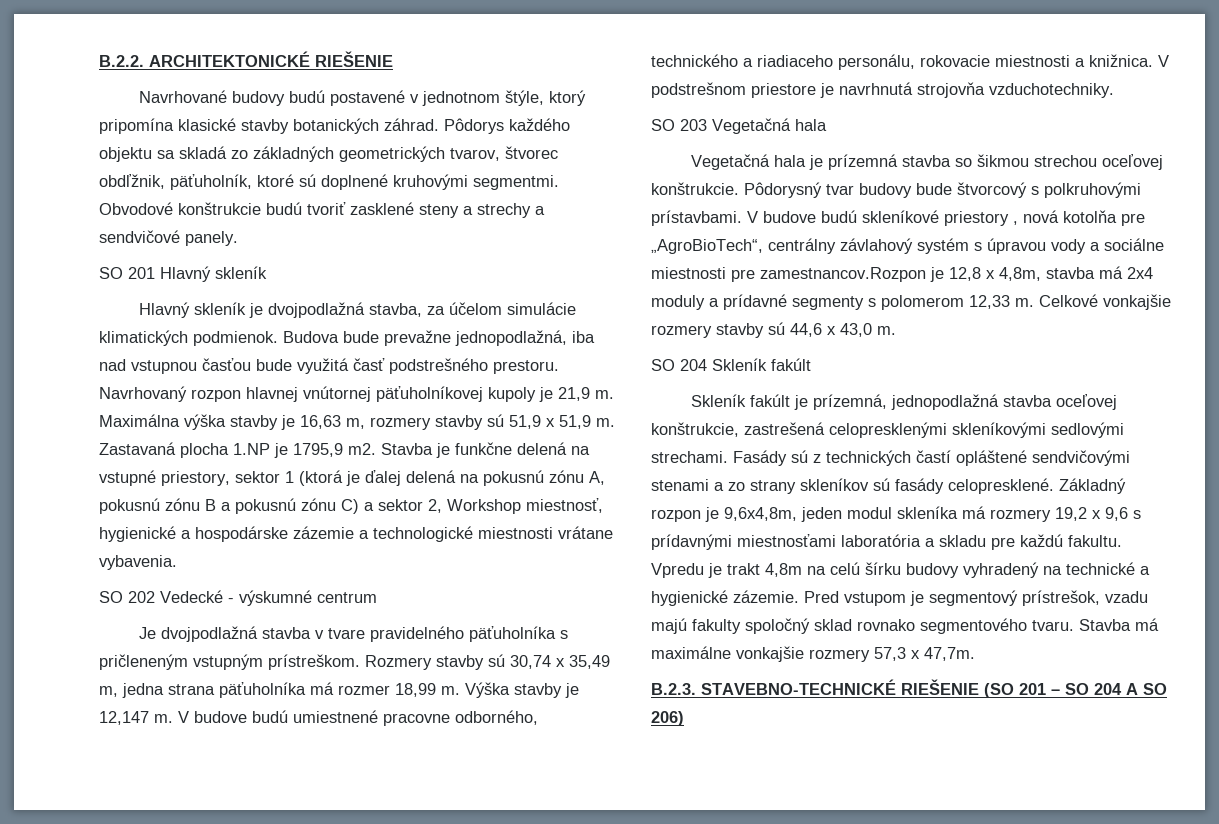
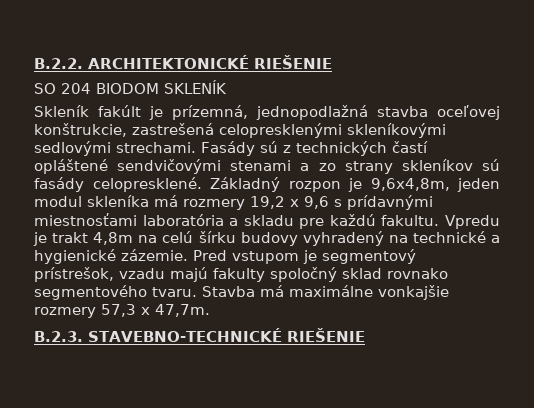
- Navrhované budovy budú postavené v jednotnom štýle, ktorý pripomína klasické stavby botanických záhrad. Pôdorys každého objektu sa skladá zo základných geometrických tvarov, štvorec obdľžnik, päťuholník, ktoré sú doplnené kruhovými segmentmi. Obvodové konštrukcie budú tvoriť zasklené steny a strechy a sendvičové panely.
- SO 201 Hlavný skleník
- Hlavný skleník je dvojpodlažná stavba, za účelom simulácie klimatických podmienok. Budova bude prevažne jednopodlažná, iba nad vstupnou časťou bude využitá časť podstrešného prestoru. Navrhovaný rozpon hlavnej vnútornej päťuholníkovej kupoly je 21,9 m. Maximálna výška stavby je 16,63 m, rozmery stavby sú 51,9 x 51,9 m. Zastavaná plocha 1.NP je 1795,9 m2. Stavba je funkčne delená na vstupné priestory, sektor 1 (ktorá je ďalej delená na pokusnú zónu A, pokusnú zónu B a pokusnú zónu C) a sektor 2, Workshop miestnosť, hygienické a hospodárske zázemie a technologické miestnosti vrátane vybavenia.
- SO 202 Vedecké - výskumné centrum
- Je dvojpodlažná stavba v tvare pravidelného päťuholníka s pričleneným vstupným prístreškom. Rozmery stavby sú 30,74 x 35,49 m, jedna strana päťuholníka má rozmer 18,99 m. Výška stavby je 12,147 m. V budove budú umiestnené pracovne odborného, technického a riadiaceho personálu, rokovacie miestnosti a knižnica. V podstrešnom priestore je navrhnutá strojovňa vzduchotechniky.
- SO 203 Vegetačná hala
- Vegetačná hala je prízemná stavba so šikmou strechou oceľovej konštrukcie. Pôdorysný tvar budovy bude štvorcový s polkruhovými prístavbami. V budove budú skleníkové priestory , nová kotolňa pre „AgroBioTech“, centrálny závlahový systém s úpravou vody a sociálne miestnosti pre zamestnancov.Rozpon je 12,8 x 4,8m, stavba má 2x4 moduly a prídavné segmenty s polomerom 12,33 m. Celkové vonkajšie rozmery stavby sú 44,6 x 43,0 m.
- SO 204 Skleník fakúlt
+ SO 204 BIODOM SKLENÍK
- B.2.3. STAVEBNO-TECHNICKÉ RIEŠENIE (SO 201 – SO 204 A SO 206)
+ B.2.3. STAVEBNO-TECHNICKÉ RIEŠENIE

